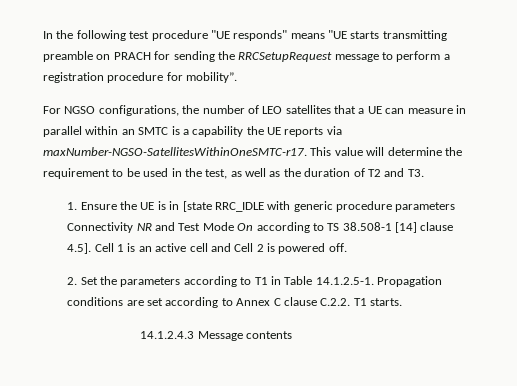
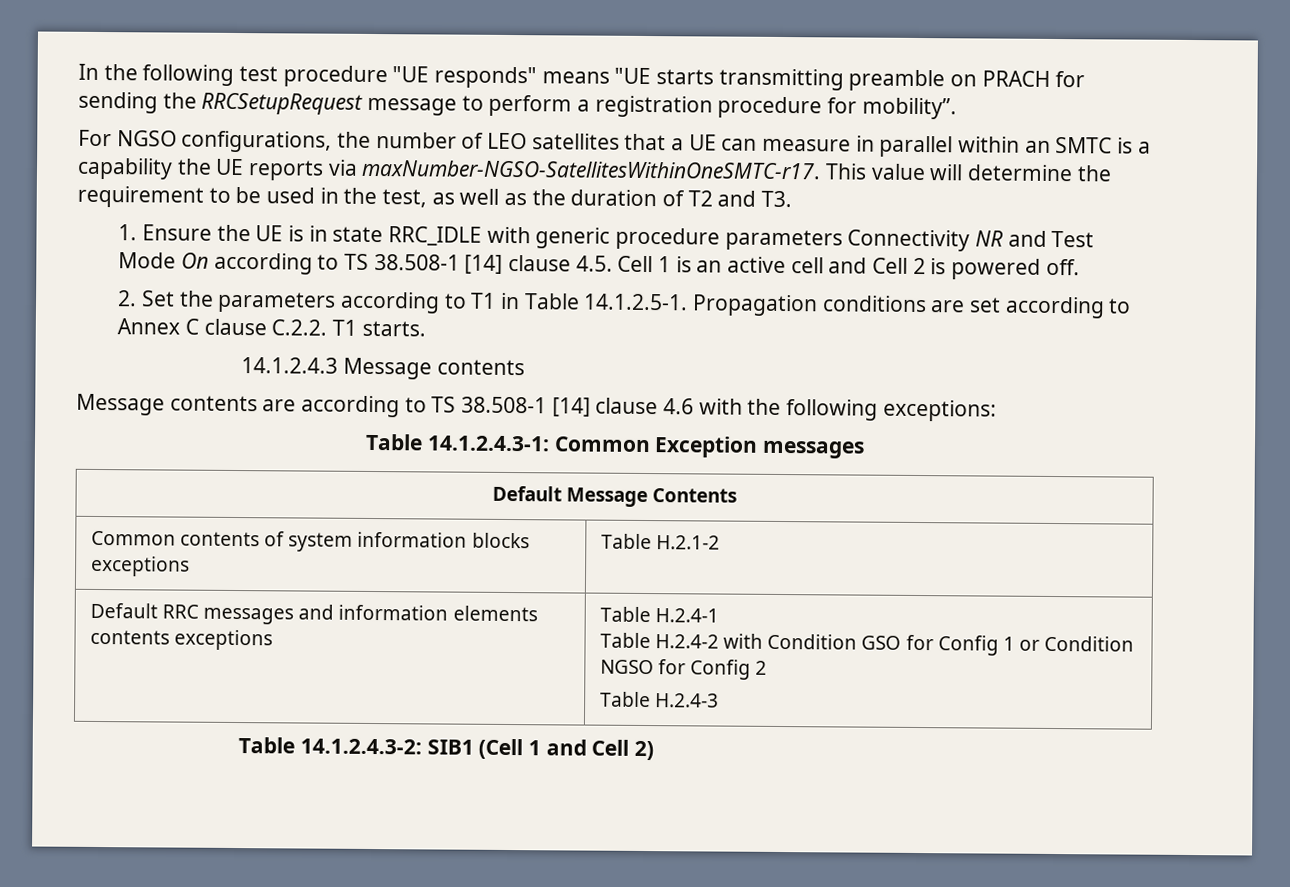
- 1. Ensure the UE is in [state RRC_IDLE with generic procedure parameters Connectivity NR and Test Mode On according to TS 38.508-1 [14] clause 4.5]. Cell 1 is an active cell and Cell 2 is powered off.
+ 1. Ensure the UE is in state RRC_IDLE with generic procedure parameters Connectivity NR and Test Mode On according to TS 38.508-1 [14] clause 4.5. Cell 1 is an active cell and Cell 2 is powered off.
+ Message contents are according to TS 38.508-1 [14] clause 4.6 with the following exceptions:
+ Table 14.1.2.4.3-1: Common Exception messages
+ Default Message Contents
+ Common contents of system information blocks exceptions | Table H.2.1-2
+ Default RRC messages and information elements contents exceptions | Table H.2.4-1
+ Table H.2.4-2 with Condition GSO for Config 1 or Condition NGSO for Config 2
+ Table H.2.4-3
+ Table 14.1.2.4.3-2: SIB1 (Cell 1 and Cell 2)

